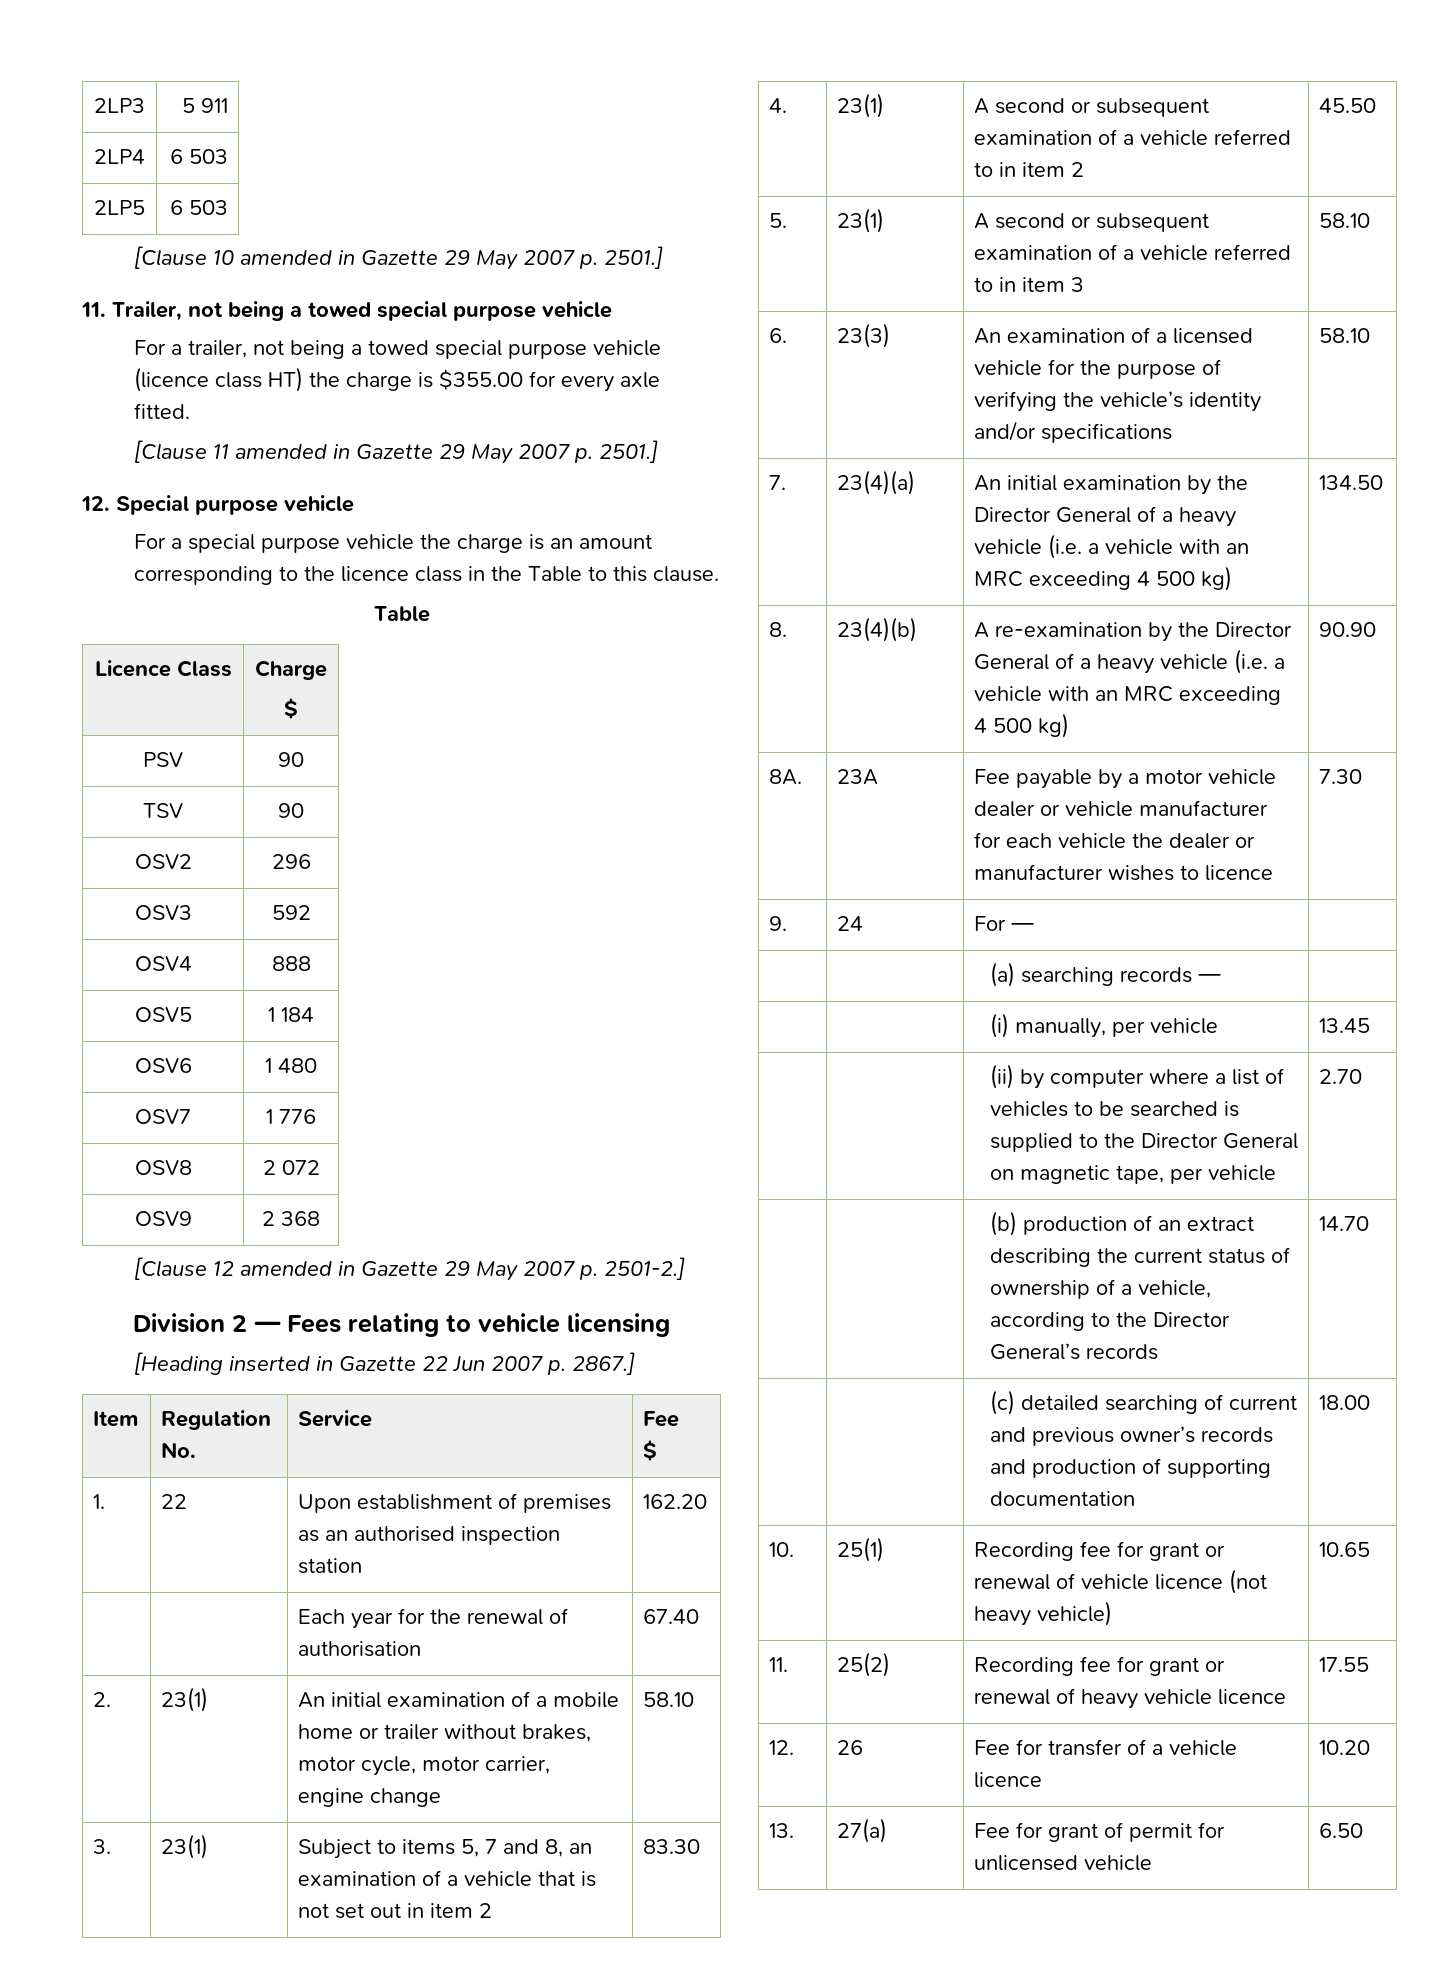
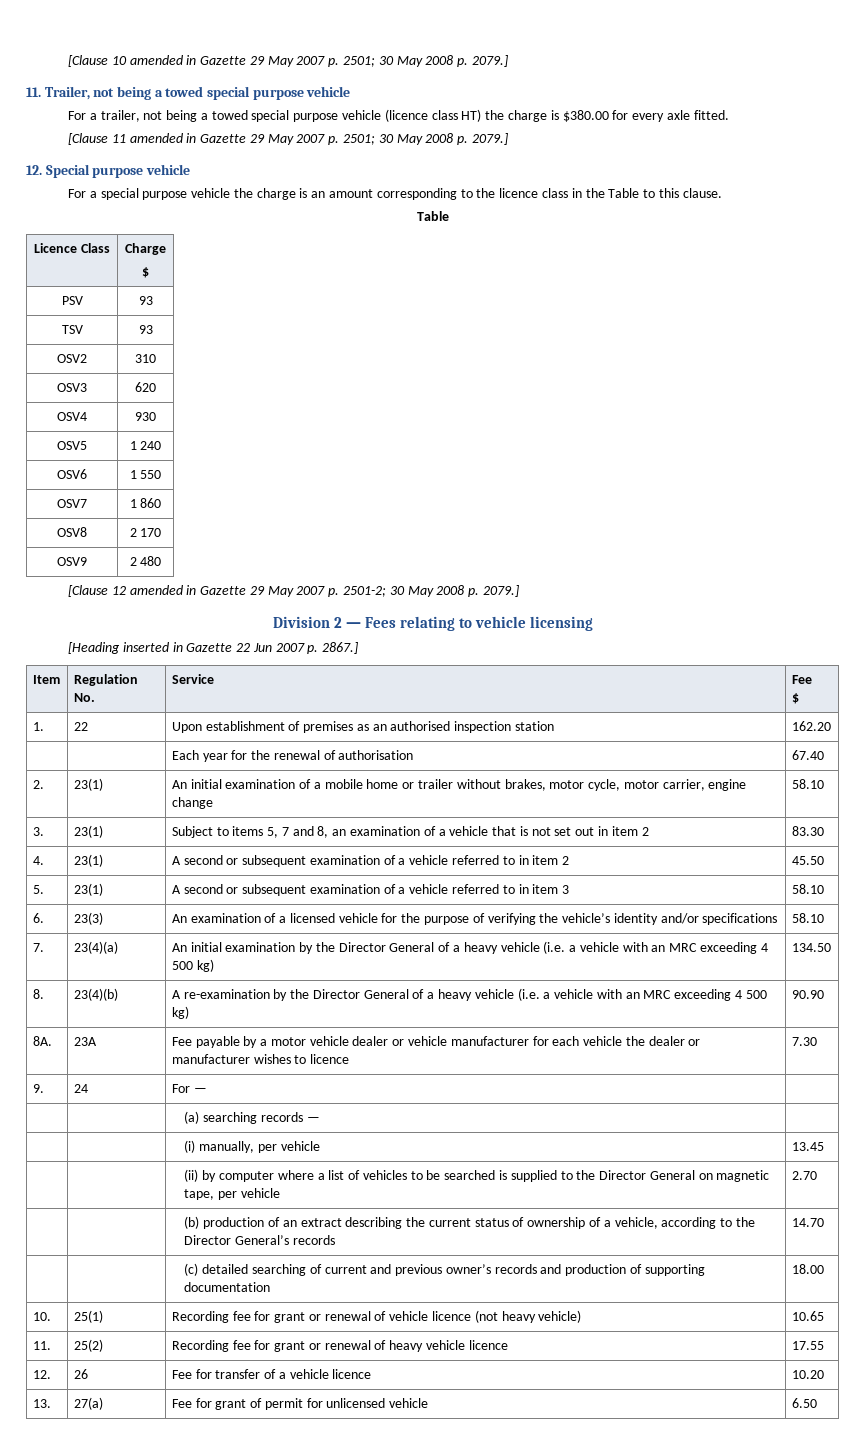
- 2LP3 | 5 911
- 2LP4 | 6 503
- 2LP5 | 6 503
- [Clause 10 amended in Gazette 29 May 2007 p. 2501.]
+ [Clause 10 amended in Gazette 29 May 2007 p. 2501; 30 May 2008 p. 2079.]
- For a trailer, not being a towed special purpose vehicle (licence class HT) the charge is $355.00 for every axle fitted.
+ For a trailer, not being a towed special purpose vehicle (licence class HT) the charge is $380.00 for every axle fitted.
- [Clause 11 amended in Gazette 29 May 2007 p. 2501.]
+ [Clause 11 amended in Gazette 29 May 2007 p. 2501; 30 May 2008 p. 2079.]
- PSV | 90
+ PSV | 93
- TSV | 90
+ TSV | 93
- OSV2 | 296
+ OSV2 | 310
- OSV3 | 592
+ OSV3 | 620
- OSV4 | 888
+ OSV4 | 930
- OSV5 | 1 184
+ OSV5 | 1 240
- OSV6 | 1 480
+ OSV6 | 1 550
- OSV7 | 1 776
+ OSV7 | 1 860
- OSV8 | 2 072
+ OSV8 | 2 170
- OSV9 | 2 368
+ OSV9 | 2 480
- [Clause 12 amended in Gazette 29 May 2007 p. 2501-2.]
+ [Clause 12 amended in Gazette 29 May 2007 p. 2501-2; 30 May 2008 p. 2079.]

